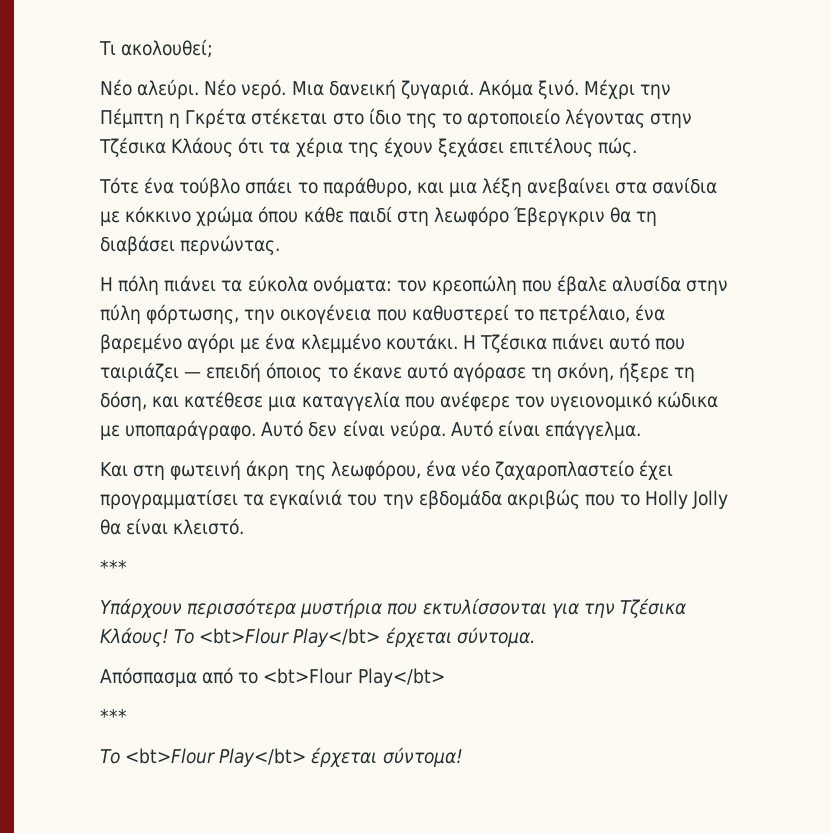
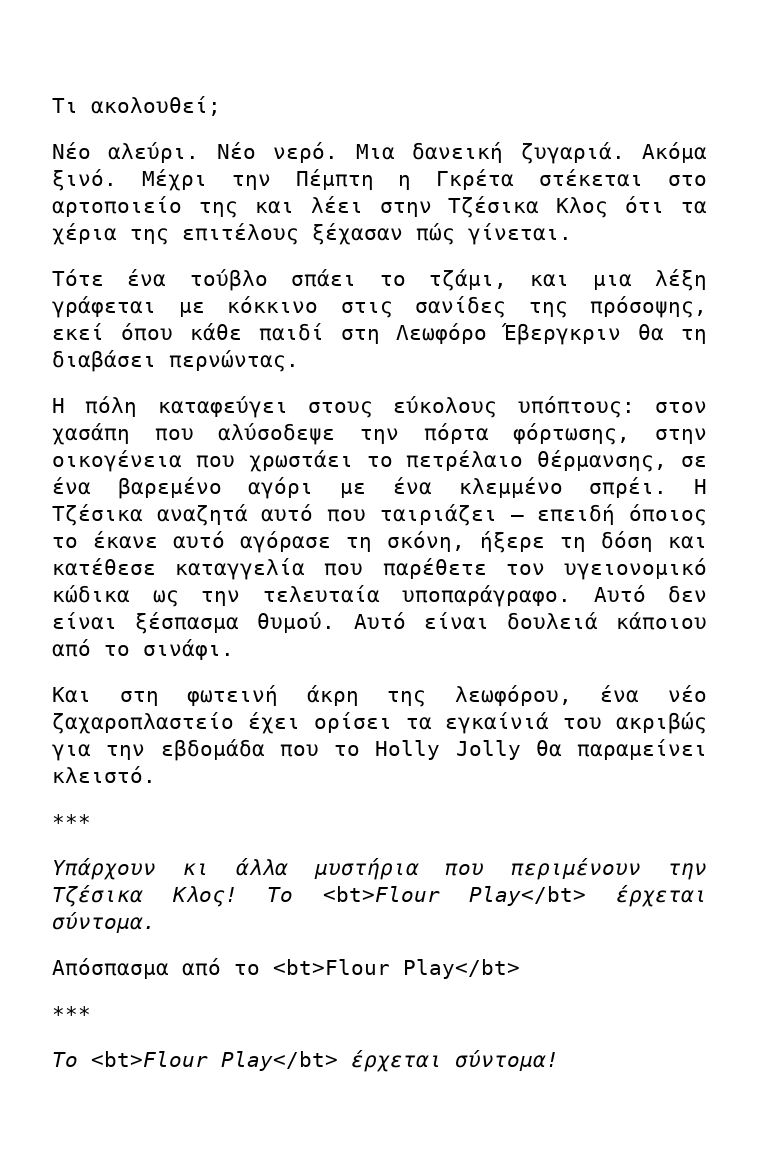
- Μέχρι την Πέμπτη η Γκρέτα στέκεται στο ίδιο της το αρτοποιείο λέγοντας στην Τζέσικα Κλάους ότι τα χέρια της έχουν ξεχάσει επιτέλους πώς.
+ Μέχρι την Πέμπτη η Γκρέτα στέκεται στο αρτοποιείο της και λέει στην Τζέσικα Κλος ότι τα χέρια της επιτέλους ξέχασαν πώς γίνεται.
- Τότε ένα τούβλο σπάει το παράθυρο, και μια λέξη ανεβαίνει στα σανίδια με κόκκινο χρώμα όπου κάθε παιδί στη λεωφόρο Έβεργκριν θα τη διαβάσει περνώντας.
+ Τότε ένα τούβλο σπάει το τζάμι, και μια λέξη γράφεται με κόκκινο στις σανίδες της πρόσοψης, εκεί όπου κάθε παιδί στη Λεωφόρο Έβεργκριν θα τη διαβάσει περνώντας.
- Η πόλη πιάνει τα εύκολα ονόματα: τον κρεοπώλη που έβαλε αλυσίδα στην πύλη φόρτωσης, την οικογένεια που καθυστερεί το πετρέλαιο, ένα βαρεμένο αγόρι με ένα κλεμμένο κουτάκι.
+ Η πόλη καταφεύγει στους εύκολους υπόπτους: στον χασάπη που αλύσοδεψε την πόρτα φόρτωσης, στην οικογένεια που χρωστάει το πετρέλαιο θέρμανσης, σε ένα βαρεμένο αγόρι με ένα κλεμμένο σπρέι.
- Η Τζέσικα πιάνει αυτό που ταιριάζει — επειδή όποιος το έκανε αυτό αγόρασε τη σκόνη, ήξερε τη δόση, και κατέθεσε μια καταγγελία που ανέφερε τον υγειονομικό κώδικα με υποπαράγραφο.
+ Η Τζέσικα αναζητά αυτό που ταιριάζει — επειδή όποιος το έκανε αυτό αγόρασε τη σκόνη, ήξερε τη δόση και κατέθεσε καταγγελία που παρέθετε τον υγειονομικό κώδικα ως την τελευταία υποπαράγραφο.
- Αυτό δεν είναι νεύρα. Αυτό είναι επάγγελμα.
+ Αυτό δεν είναι ξέσπασμα θυμού. Αυτό είναι δουλειά κάποιου από το σινάφι.
- Και στη φωτεινή άκρη της λεωφόρου, ένα νέο ζαχαροπλαστείο έχει προγραμματίσει τα εγκαίνιά του την εβδομάδα ακριβώς που το Holly Jolly θα είναι κλειστό.
+ Και στη φωτεινή άκρη της λεωφόρου, ένα νέο ζαχαροπλαστείο έχει ορίσει τα εγκαίνιά του ακριβώς για την εβδομάδα που το Holly Jolly θα παραμείνει κλειστό.
- Υπάρχουν περισσότερα μυστήρια που εκτυλίσσονται για την Τζέσικα Κλάους!
+ Υπάρχουν κι άλλα μυστήρια που περιμένουν την Τζέσικα Κλος!

